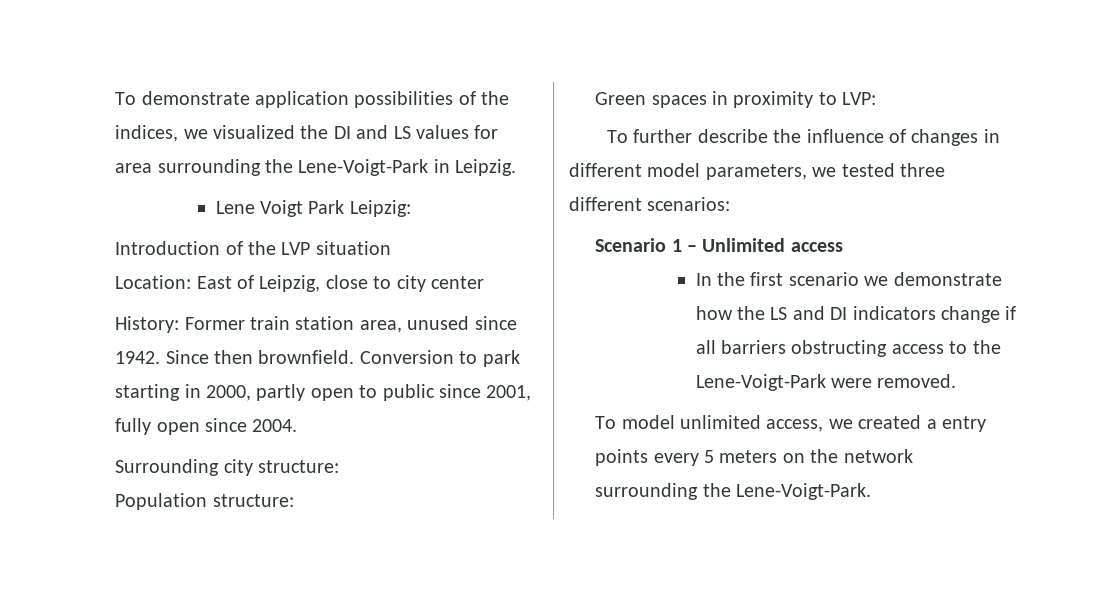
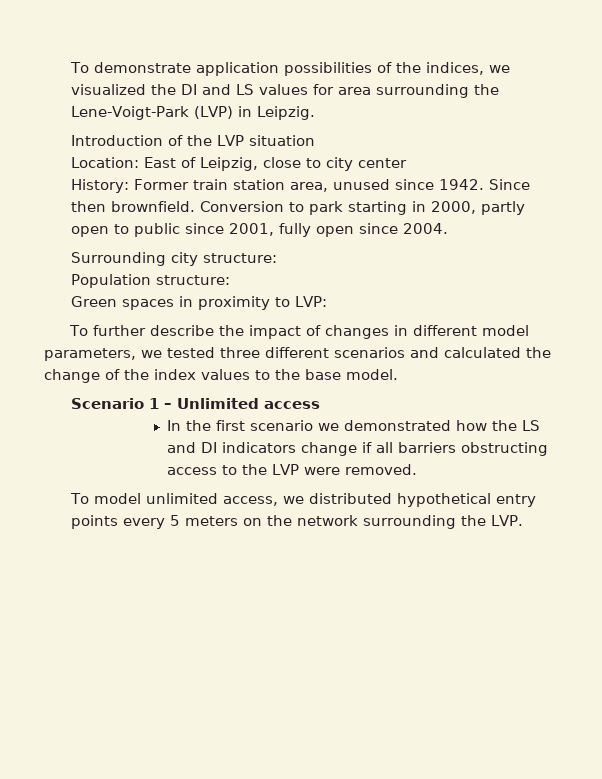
- To demonstrate application possibilities of the indices, we visualized the DI and LS values for area surrounding the Lene-Voigt-Park in Leipzig.
+ To demonstrate application possibilities of the indices, we visualized the DI and LS values for area surrounding the Lene-Voigt-Park (LVP) in Leipzig.
- Lene Voigt Park Leipzig:
- To further describe the influence of changes in different model parameters, we tested three different scenarios:
+ To further describe the impact of changes in different model parameters, we tested three different scenarios and calculated the change of the index values to the base model.
- In the first scenario we demonstrate how the LS and DI indicators change if all barriers obstructing access to the Lene-Voigt-Park were removed.
+ In the first scenario we demonstrated how the LS and DI indicators change if all barriers obstructing access to the LVP were removed.
- To model unlimited access, we created a entry points every 5 meters on the network surrounding the Lene-Voigt-Park.
+ To model unlimited access, we distributed hypothetical entry points every 5 meters on the network surrounding the LVP.

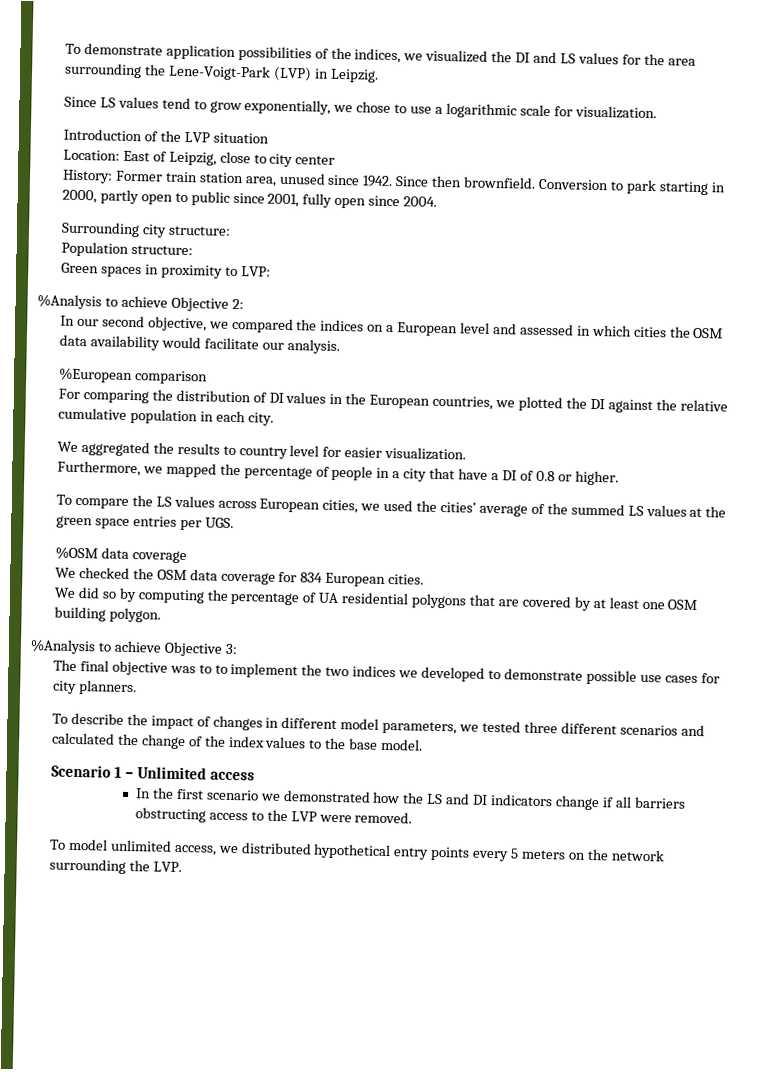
- To demonstrate application possibilities of the indices, we visualized the DI and LS values for area surrounding the Lene-Voigt-Park (LVP) in Leipzig.
+ To demonstrate application possibilities of the indices, we visualized the DI and LS values for the area surrounding the Lene-Voigt-Park (LVP) in Leipzig.
+ Since LS values tend to grow exponentially, we chose to use a logarithmic scale for visualization.
- To further describe the impact of changes in different model parameters, we tested three different scenarios and calculated the change of the index values to the base model.
+ %Analysis to achieve Objective 2:
+ In our second objective, we compared the indices on a European level and assessed in which cities the OSM data availability would facilitate our analysis.
+ %European comparison
+ For comparing the distribution of DI values in the European countries, we plotted the DI against the relative cumulative population in each city.
+ We aggregated the results to country level for easier visualization.
+ Furthermore, we mapped the percentage of people in a city that have a DI of 0.8 or higher.
+ To compare the LS values across European cities, we used the cities’ average of the summed LS values at the green space entries per UGS.
+ %OSM data coverage
+ We checked the OSM data coverage for 834 European cities.
+ We did so by computing the percentage of UA residential polygons that are covered by at least one OSM building polygon.
+ %Analysis to achieve Objective 3:
+ The final objective was to to implement the two indices we developed to demonstrate possible use cases for city planners.
+ To describe the impact of changes in different model parameters, we tested three different scenarios and calculated the change of the index values to the base model.

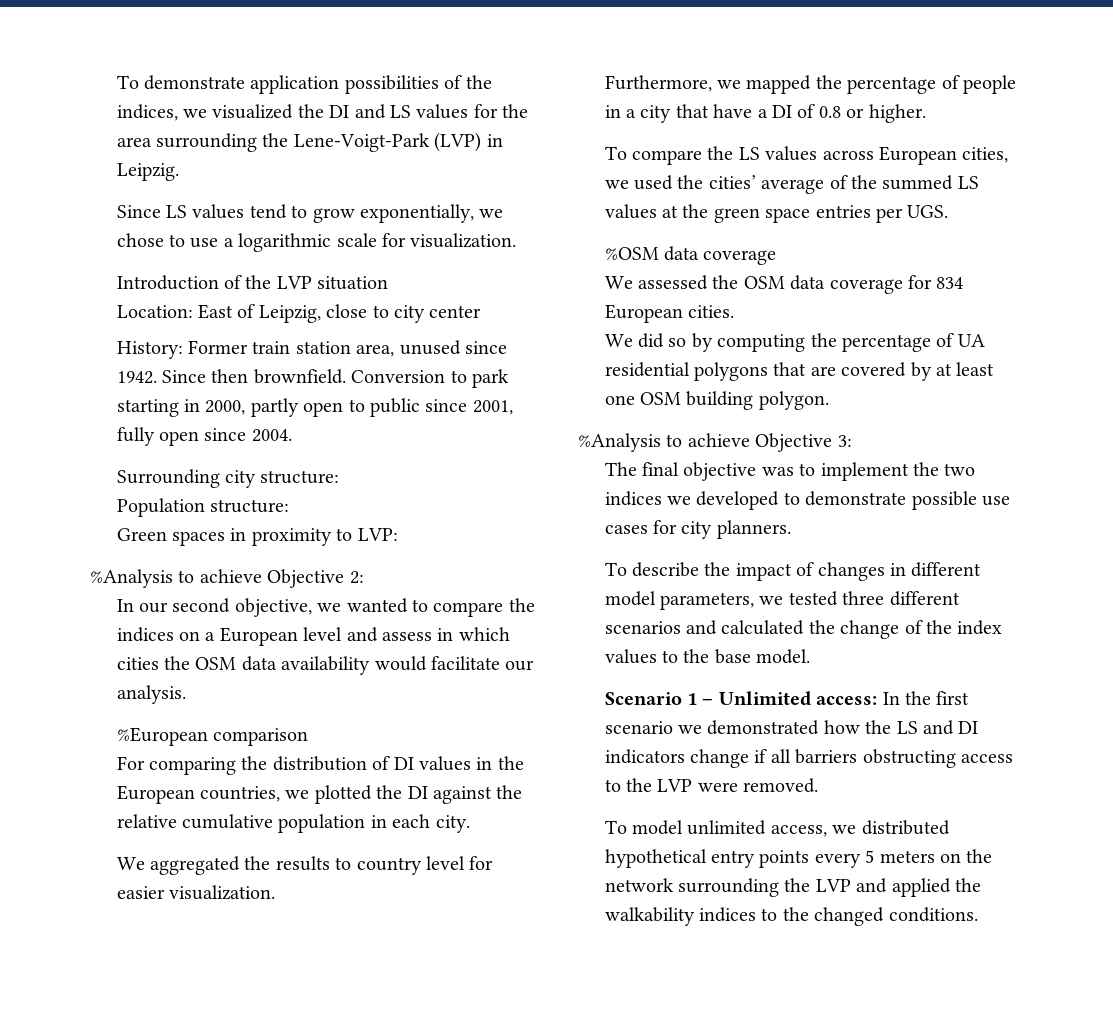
- In our second objective, we compared the indices on a European level and assessed in which cities the OSM data availability would facilitate our analysis.
+ In our second objective, we wanted to compare the indices on a European level and assess in which cities the OSM data availability would facilitate our analysis.
- We checked the OSM data coverage for 834 European cities.
+ We assessed the OSM data coverage for 834 European cities.
- The final objective was to to implement the two indices we developed to demonstrate possible use cases for city planners.
+ The final objective was to implement the two indices we developed to demonstrate possible use cases for city planners.
- Scenario 1 – Unlimited access
- In the first scenario we demonstrated how the LS and DI indicators change if all barriers obstructing access to the LVP were removed.
+ Scenario 1 – Unlimited access: In the first scenario we demonstrated how the LS and DI indicators change if all barriers obstructing access to the LVP were removed.
- To model unlimited access, we distributed hypothetical entry points every 5 meters on the network surrounding the LVP.
+ To model unlimited access, we distributed hypothetical entry points every 5 meters on the network surrounding the LVP and applied the walkability indices to the changed conditions.

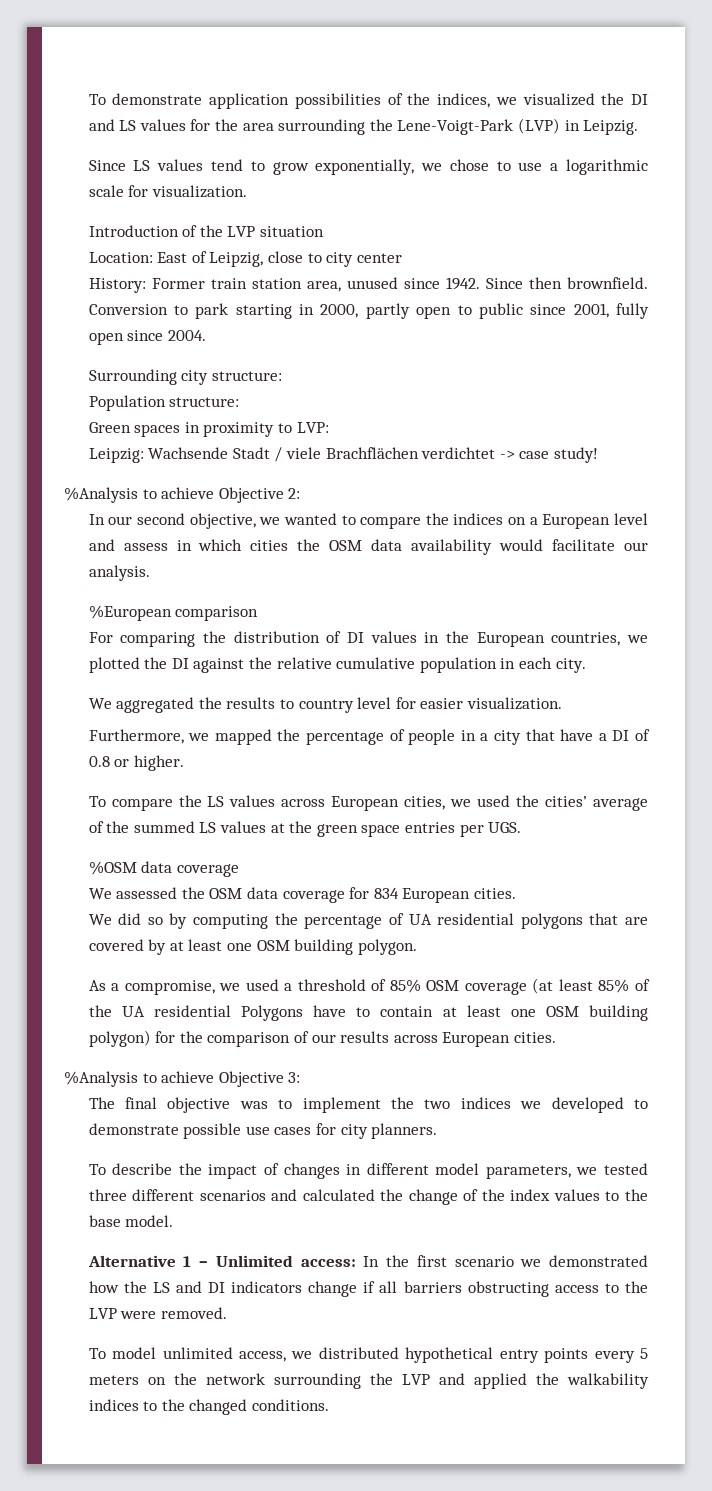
+ Leipzig: Wachsende Stadt / viele Brachflächen verdichtet -> case study!
+ As a compromise, we used a threshold of 85% OSM coverage (at least 85% of the UA residential Polygons have to contain at least one OSM building polygon) for the comparison of our results across European cities.
- Scenario 1 – Unlimited access: In the first scenario we demonstrated how the LS and DI indicators change if all barriers obstructing access to the LVP were removed.
+ Alternative 1 – Unlimited access: In the first scenario we demonstrated how the LS and DI indicators change if all barriers obstructing access to the LVP were removed.

